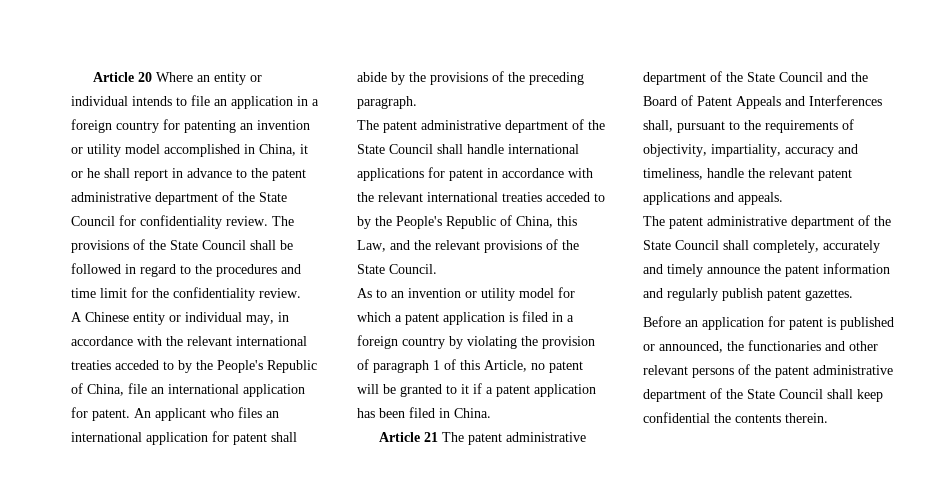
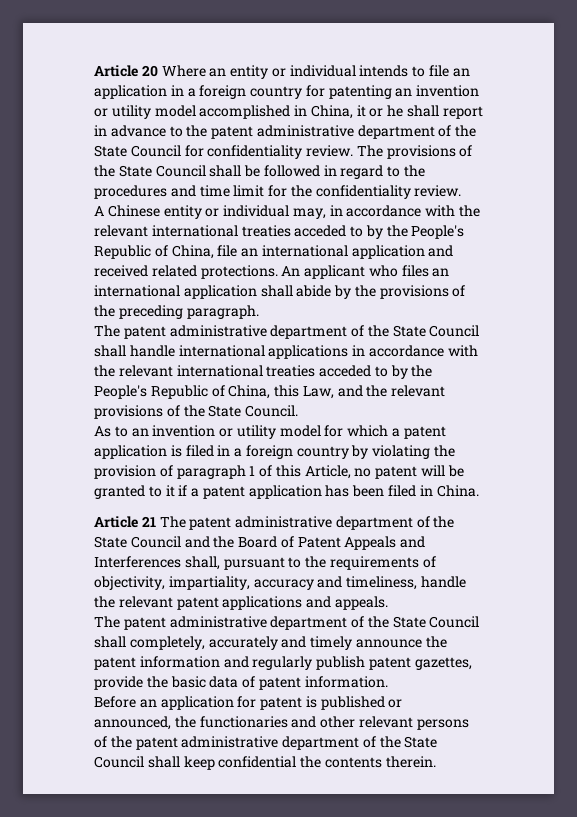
- A Chinese entity or individual may, in accordance with the relevant international treaties acceded to by the People's Republic of China, file an international application for patent.
+ A Chinese entity or individual may, in accordance with the relevant international treaties acceded to by the People's Republic of China, file an international application and received related protections.
- An applicant who files an international application for patent shall abide by the provisions of the preceding paragraph.
+ An applicant who files an international application shall abide by the provisions of the preceding paragraph.
- The patent administrative department of the State Council shall handle international applications for patent in accordance with the relevant international treaties acceded to by the People's Republic of China, this Law, and the relevant provisions of the State Council.
+ The patent administrative department of the State Council shall handle international applications in accordance with the relevant international treaties acceded to by the People's Republic of China, this Law, and the relevant provisions of the State Council.
- The patent administrative department of the State Council shall completely, accurately and timely announce the patent information and regularly publish patent gazettes.
+ The patent administrative department of the State Council shall completely, accurately and timely announce the patent information and regularly publish patent gazettes, provide the basic data of patent information.

